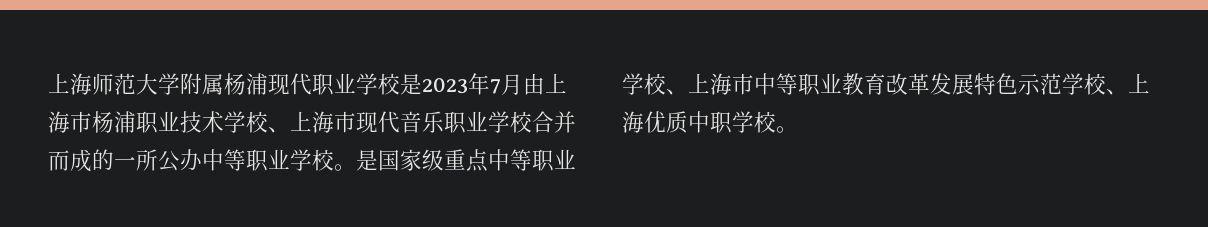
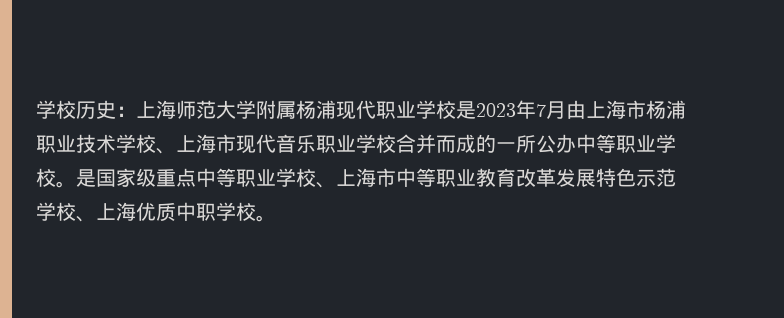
- 上海师范大学附属杨浦现代职业学校是2023年7月由上海市杨浦职业技术学校、上海市现代音乐职业学校合并而成的一所公办中等职业学校。
+ 学校历史：上海师范大学附属杨浦现代职业学校是2023年7月由上海市杨浦职业技术学校、上海市现代音乐职业学校合并而成的一所公办中等职业学校。

